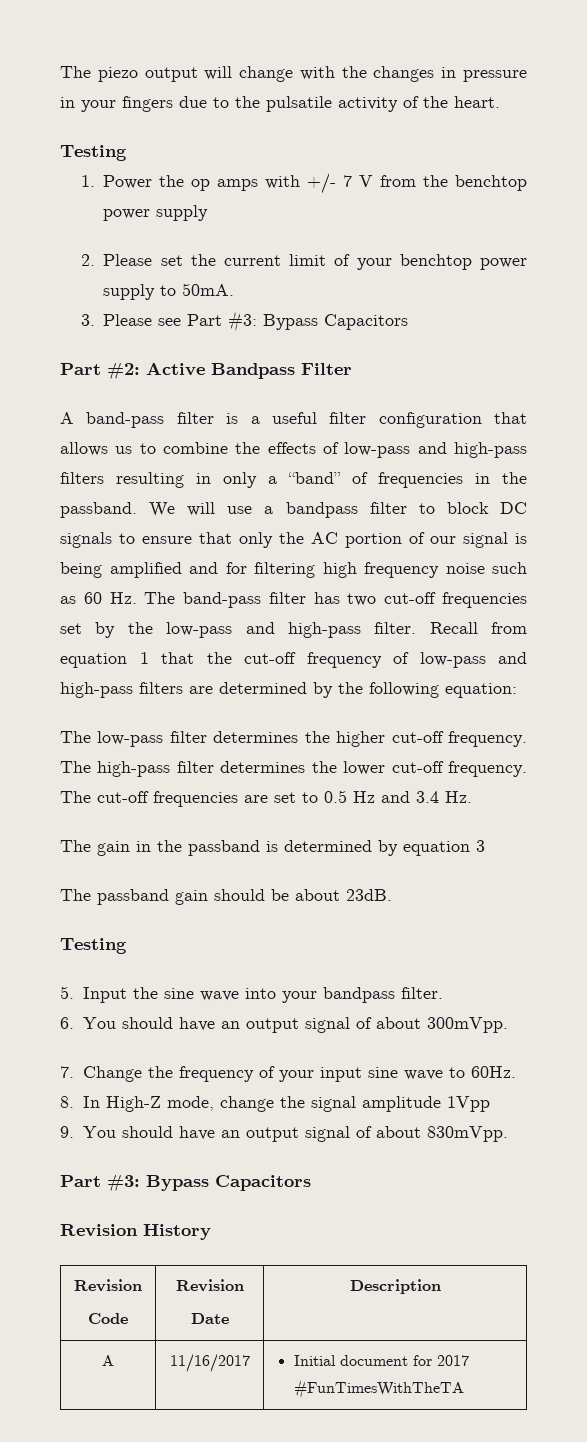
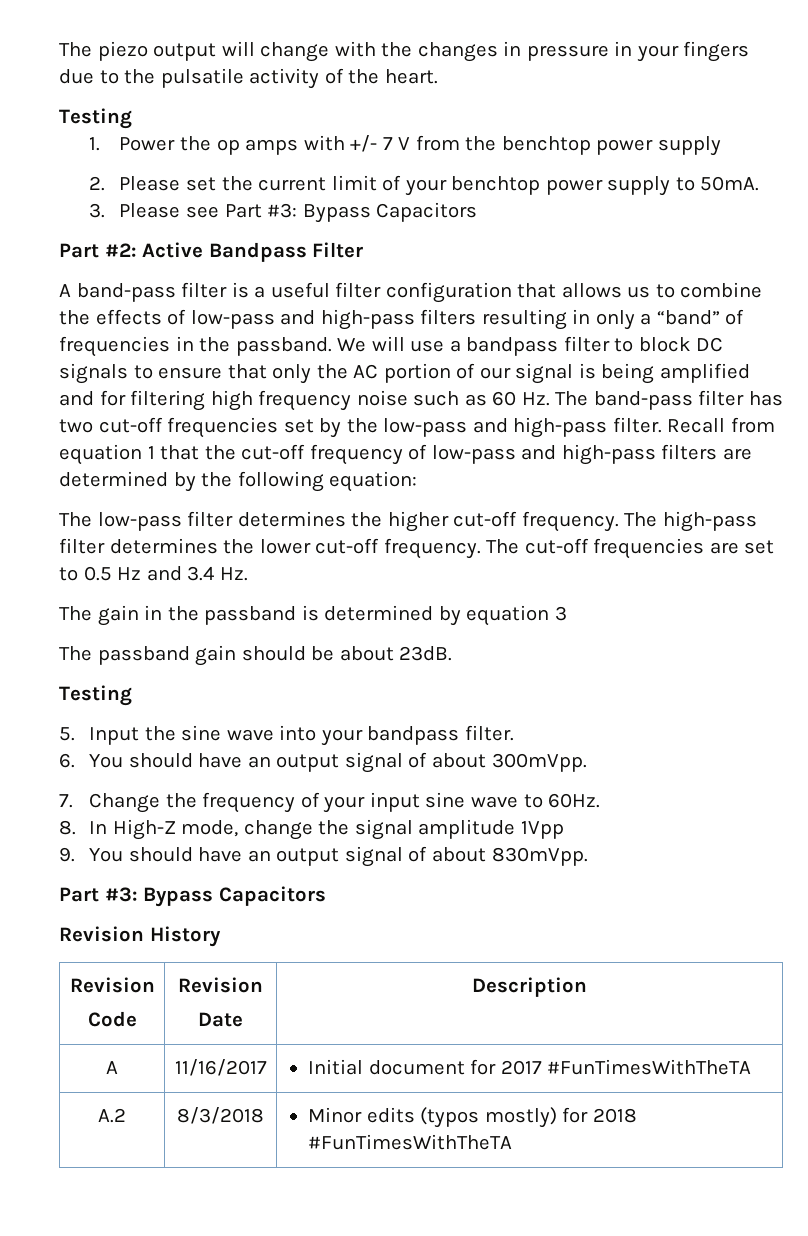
+ A.2 | 8/3/2018 | Minor edits (typos mostly) for 2018 #FunTimesWithTheTA

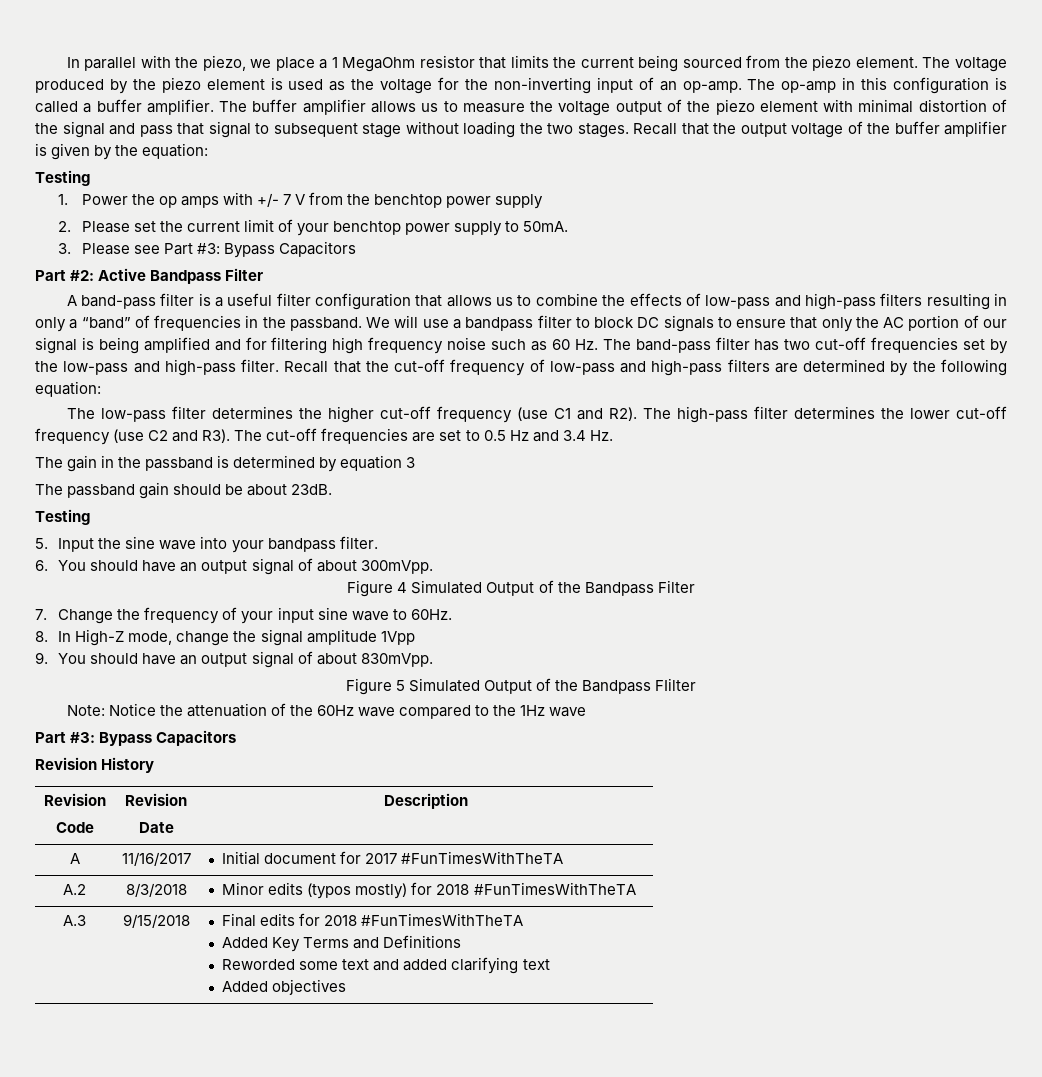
- The piezo output will change with the changes in pressure in your fingers due to the pulsatile activity of the heart.
+ In parallel with the piezo, we place a 1 MegaOhm resistor that limits the current being sourced from the piezo element. The voltage produced by the piezo element is used as the voltage for the non-inverting input of an op-amp. The op-amp in this configuration is called a buffer amplifier. The buffer amplifier allows us to measure the voltage output of the piezo element with minimal distortion of the signal and pass that signal to subsequent stage without loading the two stages. Recall that the output voltage of the buffer amplifier is given by the equation:
- Recall from equation 1 that the cut-off frequency of low-pass and high-pass filters are determined by the following equation:
+ Recall that the cut-off frequency of low-pass and high-pass filters are determined by the following equation:
- The low-pass filter determines the higher cut-off frequency. The high-pass filter determines the lower cut-off frequency. The cut-off frequencies are set to 0.5 Hz and 3.4 Hz.
+ The low-pass filter determines the higher cut-off frequency (use C1 and R2). The high-pass filter determines the lower cut-off frequency (use C2 and R3). The cut-off frequencies are set to 0.5 Hz and 3.4 Hz.
+ Figure 4 Simulated Output of the Bandpass Filter
+ Figure 5 Simulated Output of the Bandpass FIilter
+ Note: Notice the attenuation of the 60Hz wave compared to the 1Hz wave
+ A.3 | 9/15/2018 | Final edits for 2018 #FunTimesWithTheTA
+ Added Key Terms and Definitions
+ Reworded some text and added clarifying text
+ Added objectives

